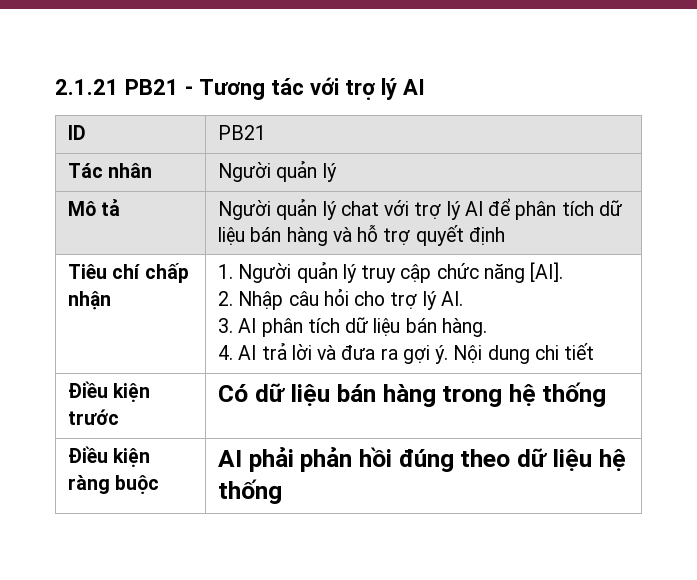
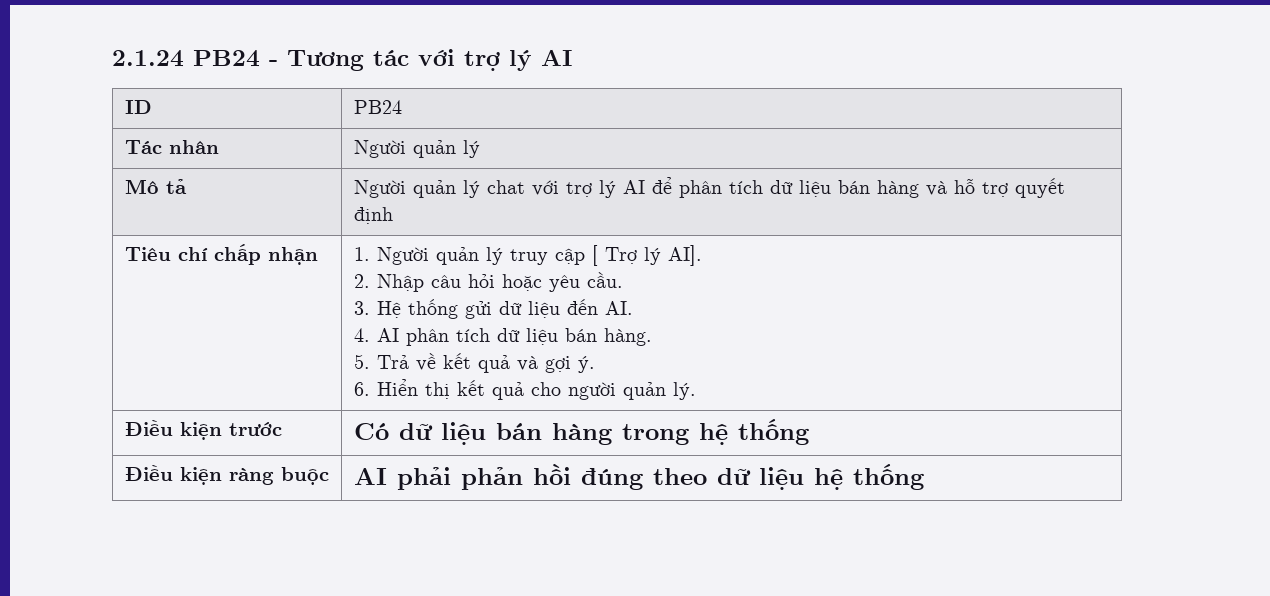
- 2.1.21 PB21 - Tương tác với trợ lý AI
+ 2.1.24 PB24 - Tương tác với trợ lý AI
- ID | PB21
+ ID | PB24
- 1. Người quản lý truy cập chức năng [AI].
+ 1. Người quản lý truy cập [ Trợ lý AI].
- 2. Nhập câu hỏi cho trợ lý AI.
+ 2. Nhập câu hỏi hoặc yêu cầu.
+ 3. Hệ thống gửi dữ liệu đến AI.
- 3. AI phân tích dữ liệu bán hàng.
+ 4. AI phân tích dữ liệu bán hàng.
- 4. AI trả lời và đưa ra gợi ý. Nội dung chi tiết
+ 5. Trả về kết quả và gợi ý.
+ 6. Hiển thị kết quả cho người quản lý.

